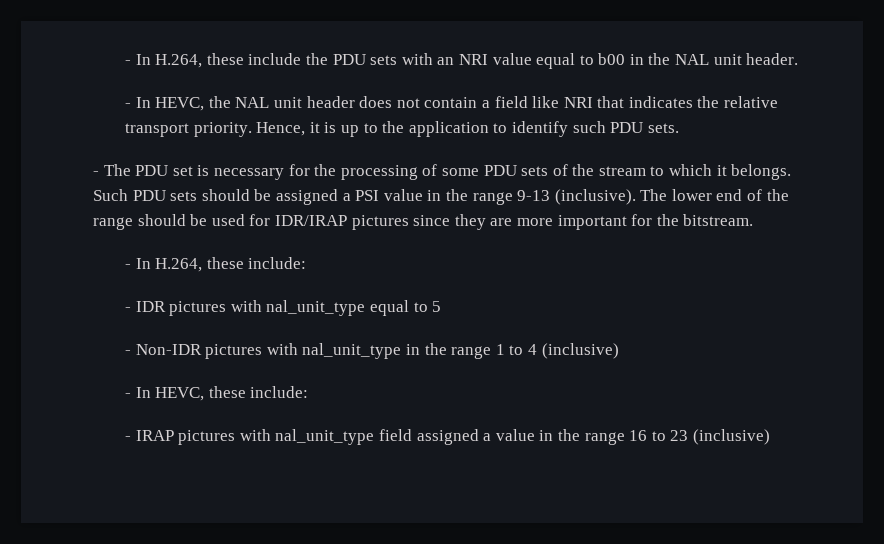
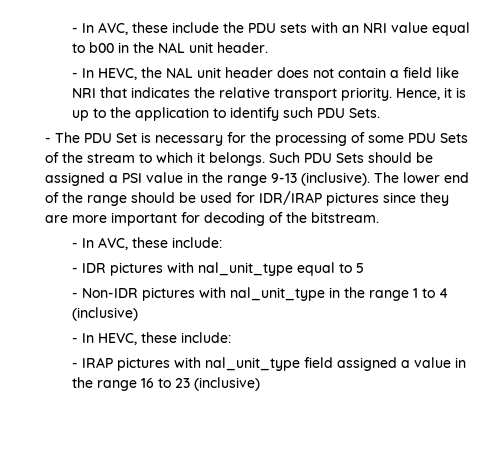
- - In H.264, these include the PDU sets with an NRI value equal to b00 in the NAL unit header.
+ - In AVC, these include the PDU sets with an NRI value equal to b00 in the NAL unit header.
- Hence, it is up to the application to identify such PDU sets.
+ Hence, it is up to the application to identify such PDU Sets.
- - The PDU set is necessary for the processing of some PDU sets of the stream to which it belongs.
+ - The PDU Set is necessary for the processing of some PDU Sets of the stream to which it belongs.
- Such PDU sets should be assigned a PSI value in the range 9-13 (inclusive).
+ Such PDU Sets should be assigned a PSI value in the range 9-13 (inclusive).
- The lower end of the range should be used for IDR/IRAP pictures since they are more important for the bitstream.
+ The lower end of the range should be used for IDR/IRAP pictures since they are more important for decoding of the bitstream.
- - In H.264, these include:
+ - In AVC, these include:

